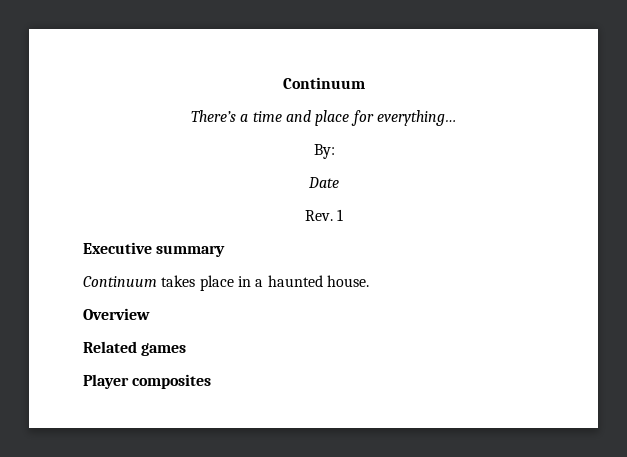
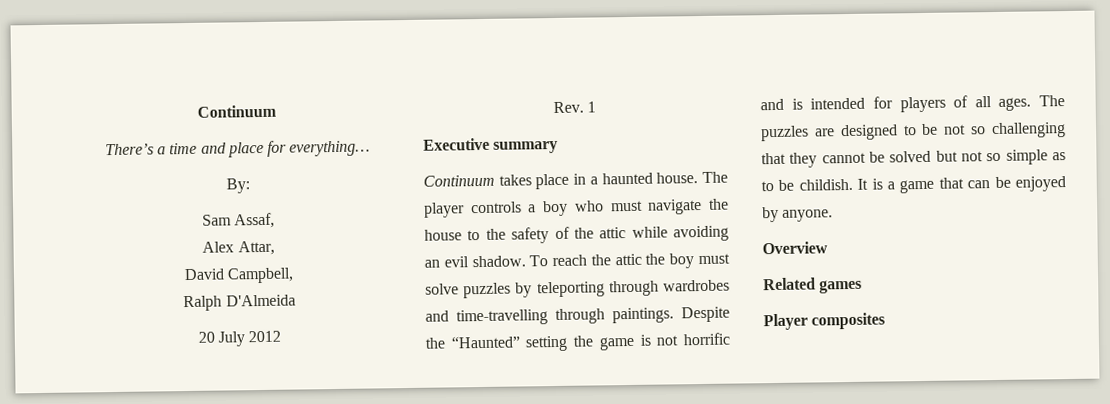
- Date
+ Sam Assaf,
+ Alex Attar,
+ David Campbell,
+ Ralph D'Almeida
+ 20 July 2012
+ The player controls a boy who must navigate the house to the safety of the attic while avoiding an evil shadow. To reach the attic the boy must solve puzzles by teleporting through wardrobes and time-travelling through paintings. Despite the “Haunted” setting the game is not horrific and is intended for players of all ages. The puzzles are designed to be not so challenging that they cannot be solved but not so simple as to be childish. It is a game that can be enjoyed by anyone.

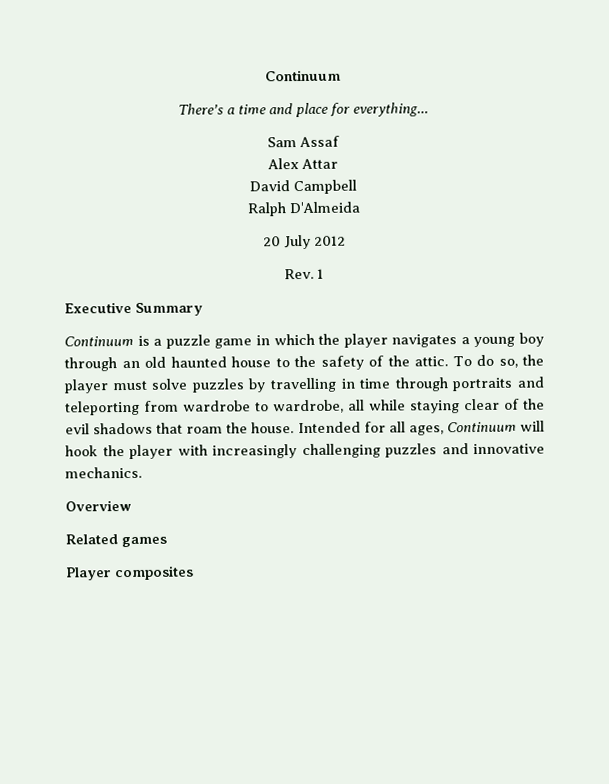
- By:
- Sam Assaf,
+ Sam Assaf
- Alex Attar,
+ Alex Attar
- David Campbell,
+ David Campbell
- Executive summary
- Continuum takes place in a haunted house. The player controls a boy who must navigate the house to the safety of the attic while avoiding an evil shadow. To reach the attic the boy must solve puzzles by teleporting through wardrobes and time-travelling through paintings. Despite the “Haunted” setting the game is not horrific and is intended for players of all ages. The puzzles are designed to be not so challenging that they cannot be solved but not so simple as to be childish. It is a game that can be enjoyed by anyone.
+ Executive Summary
+ Continuum is a puzzle game in which the player navigates a young boy through an old haunted house to the safety of the attic. To do so, the player must solve puzzles by travelling in time through portraits and teleporting from wardrobe to wardrobe, all while staying clear of the evil shadows that roam the house. Intended for all ages, Continuum will hook the player with increasingly challenging puzzles and innovative mechanics.

